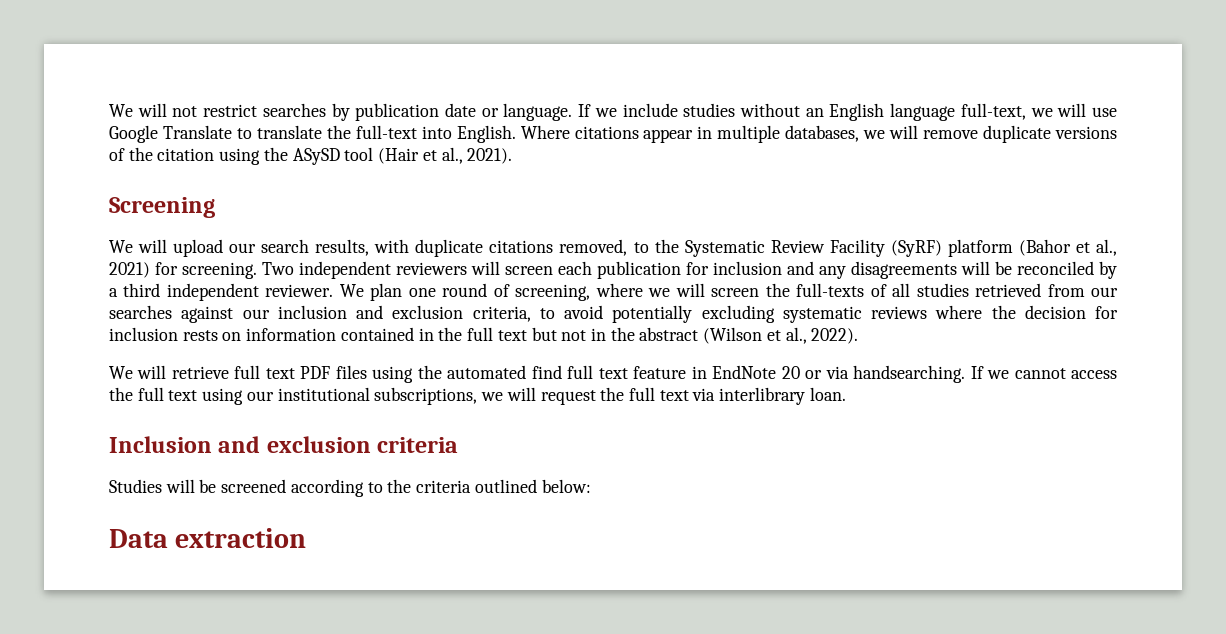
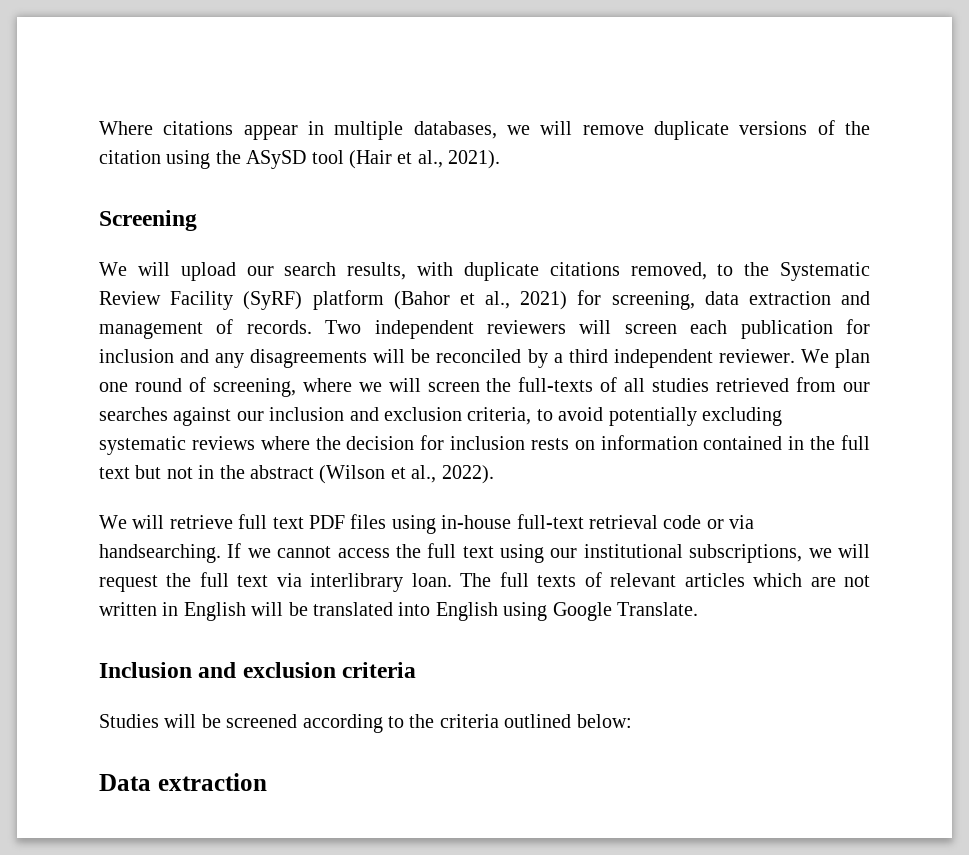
- We will not restrict searches by publication date or language. If we include studies without an English language full-text, we will use Google Translate to translate the full-text into English.
- We will upload our search results, with duplicate citations removed, to the Systematic Review Facility (SyRF) platform (Bahor et al., 2021) for screening.
+ We will upload our search results, with duplicate citations removed, to the Systematic Review Facility (SyRF) platform (Bahor et al., 2021) for screening, data extraction and management of records.
- We will retrieve full text PDF files using the automated find full text feature in EndNote 20 or via handsearching.
+ We will retrieve full text PDF files using in-house full-text retrieval code or via handsearching.
+ The full texts of relevant articles which are not written in English will be translated into English using Google Translate.

